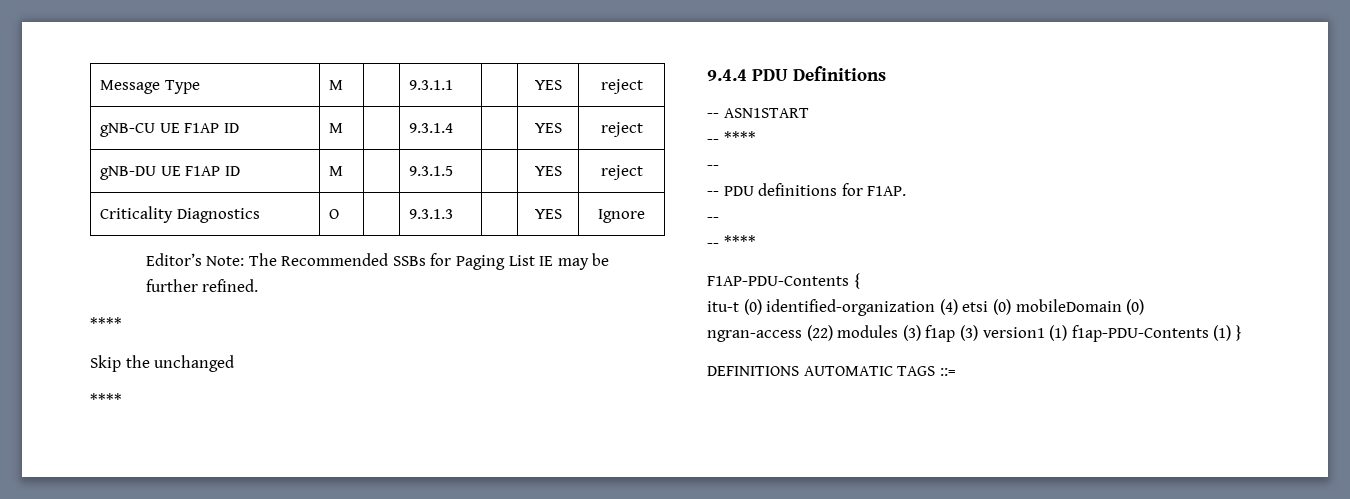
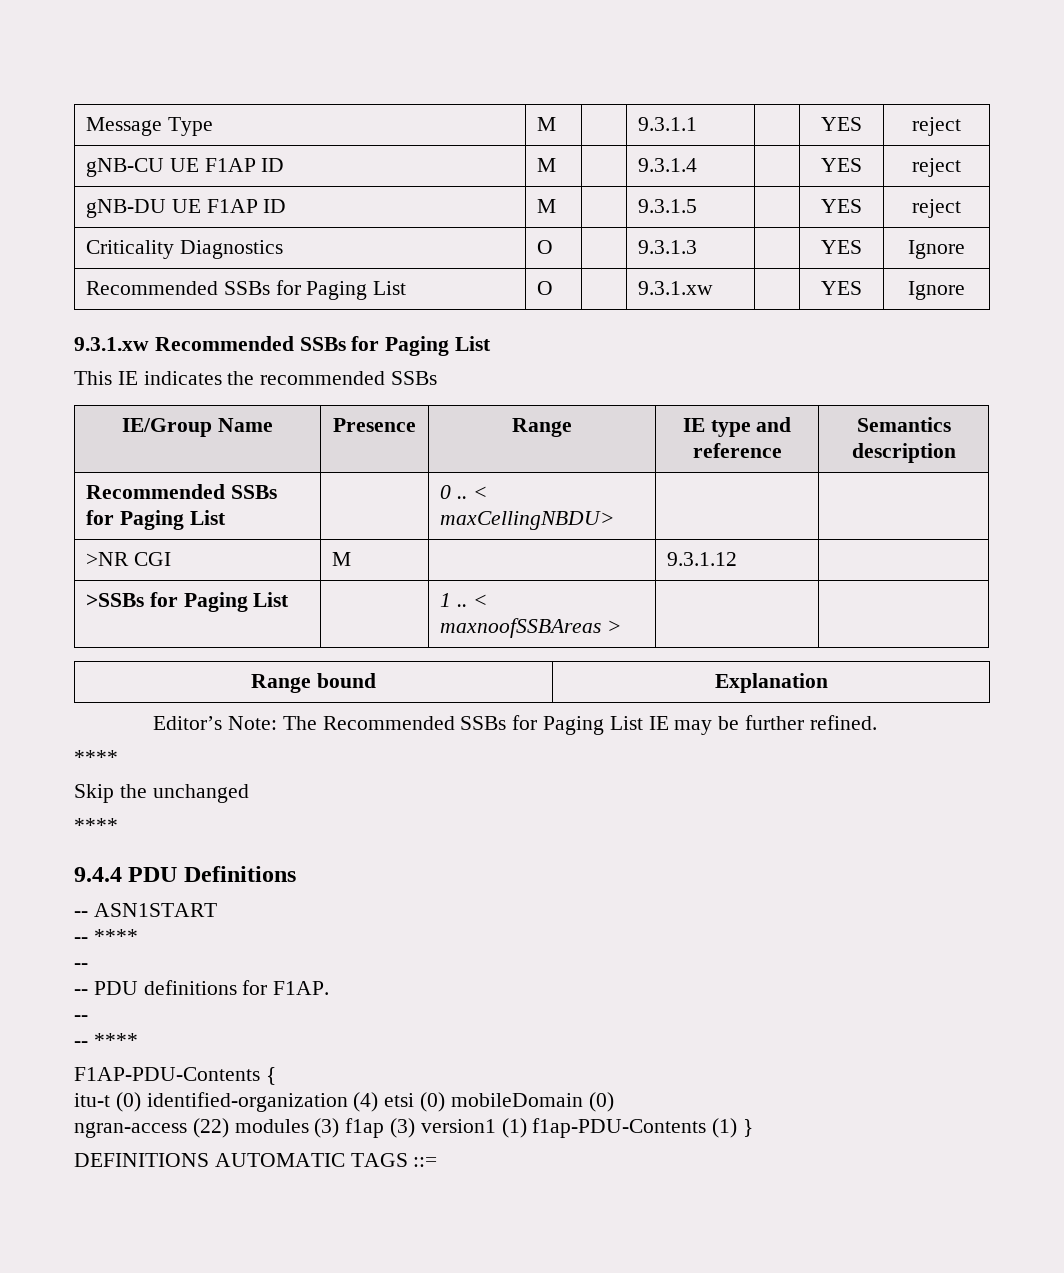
+ Recommended SSBs for Paging List | O | | 9.3.1.xw | | YES | Ignore
+ 9.3.1.xw Recommended SSBs for Paging List
+ This IE indicates the recommended SSBs
+ IE/Group Name | Presence | Range | IE type and reference | Semantics description
+ Recommended SSBs for Paging List | | 0 .. < maxCellingNBDU> | |
+ >NR CGI | M | | 9.3.1.12 |
+ >SSBs for Paging List | | 1 .. < maxnoofSSBAreas > | |
+ Range bound | Explanation

